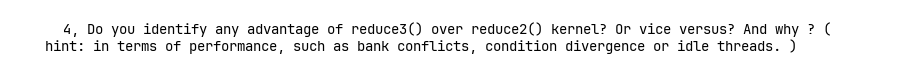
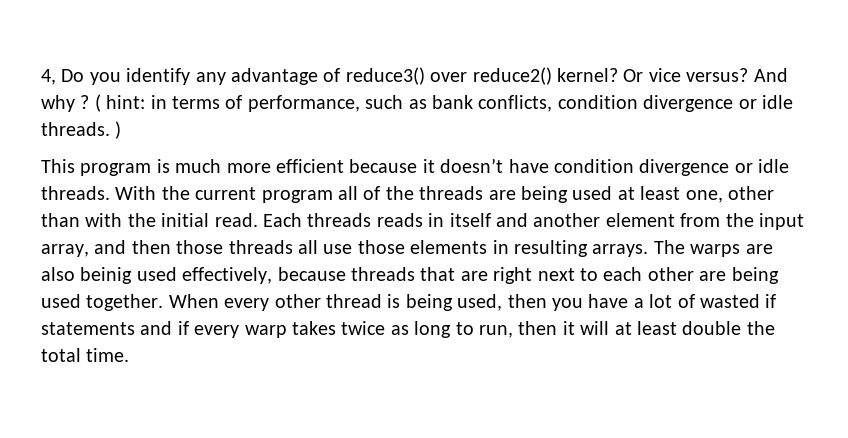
+ This program is much more efficient because it doesn’t have condition divergence or idle threads. With the current program all of the threads are being used at least one, other than with the initial read. Each threads reads in itself and another element from the input array, and then those threads all use those elements in resulting arrays. The warps are also beinig used effectively, because threads that are right next to each other are being used together. When every other thread is being used, then you have a lot of wasted if statements and if every warp takes twice as long to run, then it will at least double the total time.

